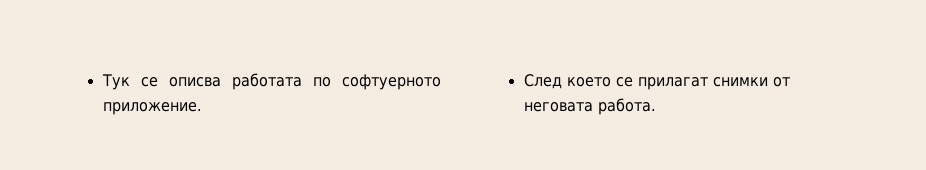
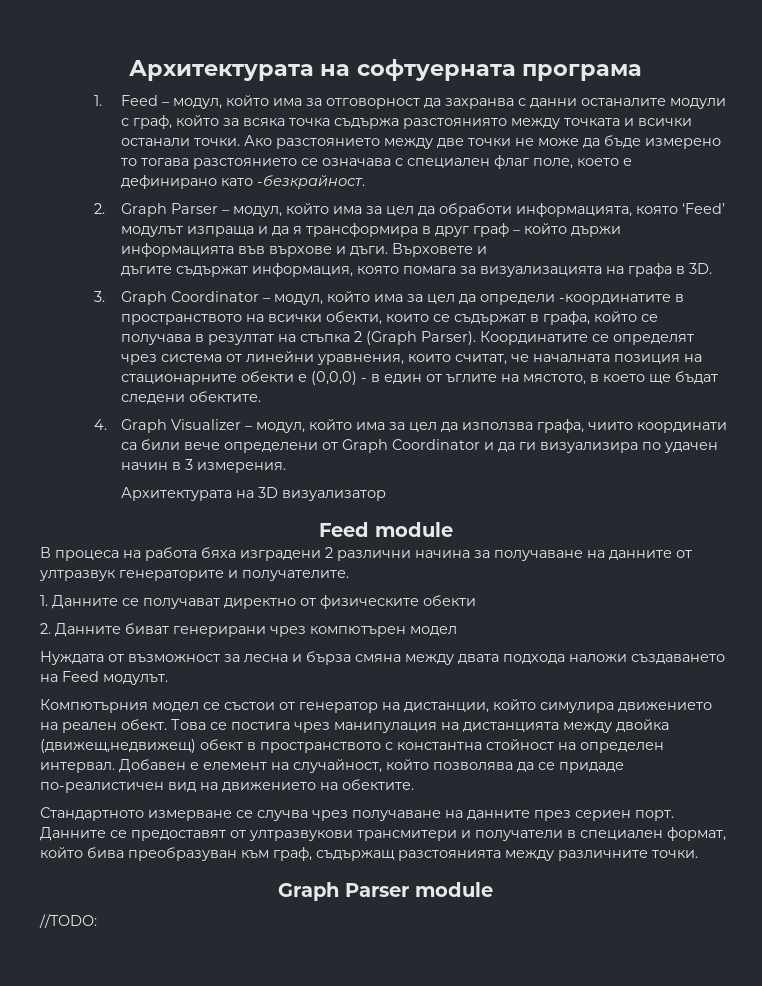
- Тук се описва работата по софтуерното приложение.
- След което се прилагат снимки от неговата работа.
+ Архитектурата на софтуерната програма
+ 1. Feed – модул, който има за отговорност да захранва с данни останалите модули с граф, който за всяка точка съдържа разстояниято между точката и всички останали точки. Ако разстоянието между две точки не може да бъде измерено то тогава разстоянието се означава с специален флаг поле, което е дефинирано като -безкрайност.
+ 2. Graph Parser – модул, който има за цел да обработи информацията, която ‘Feed’ модулът изпраща и да я трансформира в друг граф – който държи информацията във върхове и дъги. Върховете и
+ дъгите съдържат информация, която помага за визуализацията на графа в 3D.
+ 3. Graph Coordinator – модул, който има за цел да определи -координатите в пространството на всички обекти, които се съдържат в графа, който се получава в резултат на стъпка 2 (Graph Parser). Координатите се определят чрез система от линейни уравнения, които считат, че началната позиция на стационарните обекти е (0,0,0) - в един от ъглите на мястото, в което ще бъдат следени обектите.
+ 4. Graph Visualizer – модул, който има за цел да използва графа, чиито координати са били вече определени от Graph Coordinator и да ги визуализира по удачен начин в 3 измерения.
+ Архитектурата на 3D визуализатор
+ Feed module
+ В процеса на работа бяха изградени 2 различни начина за получаване на данните от ултразвук генераторите и получателите.
+ 1. Данните се получават директно от физическите обекти
+ 2. Данните биват генерирани чрез компютърен модел
+ Нуждата от възможност за лесна и бърза смяна между двата подхода наложи създаването на Feed модулът.
+ Компютърния модел се състои от генератор на дистанции, който симулира движението на реален обект. Това се постига чрез манипулация на дистанцията между двойка (движещ,недвижещ) обект в пространството с константна стойност на определен интервал. Добавен е елемент на случайност, който позволява да се придаде по-реалистичен вид на движението на обектите.
+ Стандартното измерване се случва чрез получаване на данните през сериен порт. Данните се предоставят от ултразвукови трансмитери и получатели в специален формат, който бива преобразуван към граф, съдържащ разстоянията между различните точки.
+ Graph Parser module
+ //TODO:

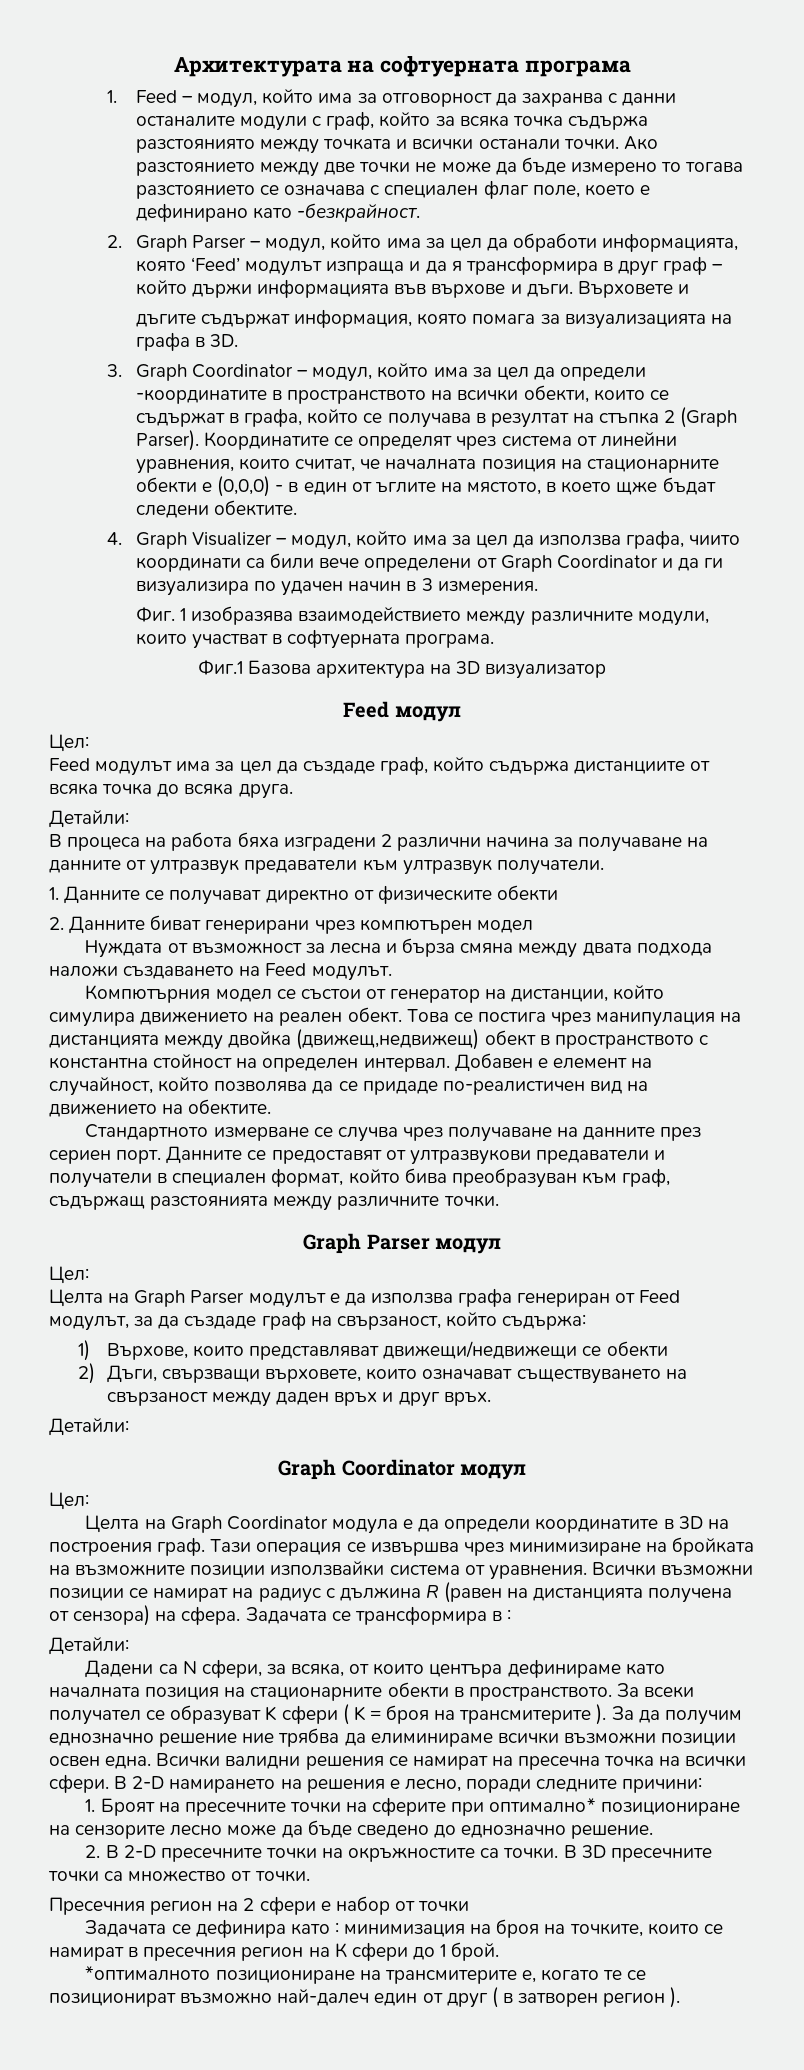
- Координатите се определят чрез система от линейни уравнения, които считат, че началната позиция на стационарните обекти е (0,0,0) - в един от ъглите на мястото, в което ще бъдат следени обектите.
+ Координатите се определят чрез система от линейни уравнения, които считат, че началната позиция на стационарните обекти е (0,0,0) - в един от ъглите на мястото, в което щже бъдат следени обектите.
- Архитектурата на 3D визуализатор
- Feed module
+ Фиг. 1 изобразява взаимодействието между различните модули, които участват в софтуерната програма.
+ Фиг.1 Базова архитектура на 3D визуализатор
+ Feed модул
+ Цел:
+ Feed модулът има за цел да създаде граф, който съдържа дистанциите от всяка точка до всяка друга.
+ Детайли:
- В процеса на работа бяха изградени 2 различни начина за получаване на данните от ултразвук генераторите и получателите.
+ В процеса на работа бяха изградени 2 различни начина за получаване на данните от ултразвук предаватели към ултразвук получатели.
- Данните се предоставят от ултразвукови трансмитери и получатели в специален формат, който бива преобразуван към граф, съдържащ разстоянията между различните точки.
+ Данните се предоставят от ултразвукови предаватели и получатели в специален формат, който бива преобразуван към граф, съдържащ разстоянията между различните точки.
- Graph Parser module
- //TODO:
+ Graph Parser модул
+ Цел:
+ Целта на Graph Parser модулът е да използва графа генериран от Feed модулът, за да създаде граф на свързаност, който съдържа:
+ 1) Върхове, които представляват движещи/недвижещи се обекти
+ 2) Дъги, свързващи върховете, които означават съществуването на свързаност между даден връх и друг връх.
+ Детайли:
+ Graph Coordinator модул
+ Цел:
+ Целта на Graph Coordinator модула е да определи координатите в 3D на построения граф. Тази операция се извършва чрез минимизиране на бройката на възможните позиции използвайки система от уравнения. Всички възможни позиции се намират на радиус с дължина R (равен на дистанцията получена от сензора) на сфера. Задачата се трансформира в :
+ Детайли:
+ Дадени са N сфери, за всяка, от които центъра дефинираме като началната позиция на стационарните обекти в пространството. За всеки получател се образуват K сфери ( K = броя на трансмитерите ). За да получим еднозначно решение ние трябва да елиминираме всички възможни позиции освен една. Всички валидни решения се намират на пресечна точка на всички сфери. В 2-D намирането на решения е лесно, поради следните причини:
+ 1. Броят на пресечните точки на сферите при оптимално* позициониране на сензорите лесно може да бъде сведено до еднозначно решение.
+ 2. В 2-D пресечните точки на окръжностите са точки. В 3D пресечните точки са множество от точки.
+ Пресечния регион на 2 сфери е набор от точки
+ Задачата се дефинира като : минимизация на броя на точките, които се намират в пресечния регион на К сфери до 1 брой.
+ *оптималното позициониране на трансмитерите е, когато те се позиционират възможно най-далеч един от друг ( в затворен регион ).

